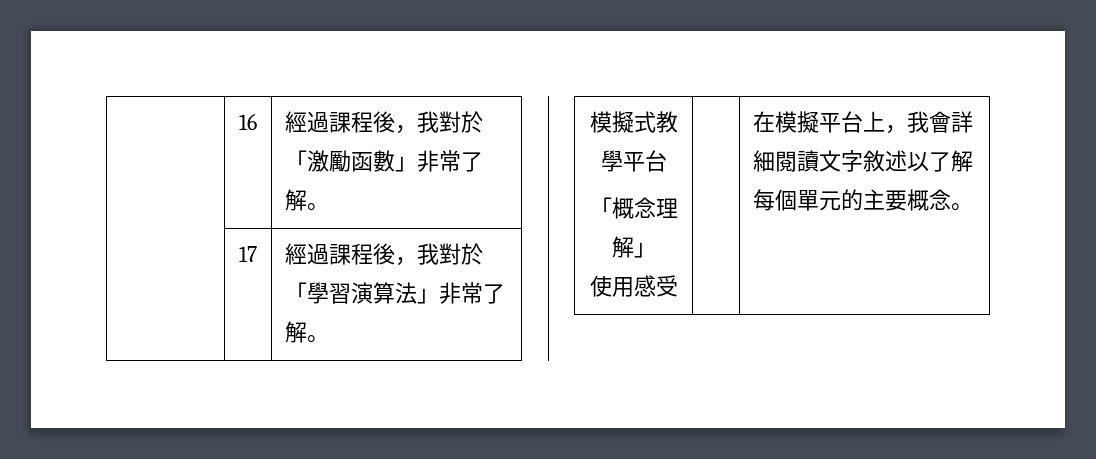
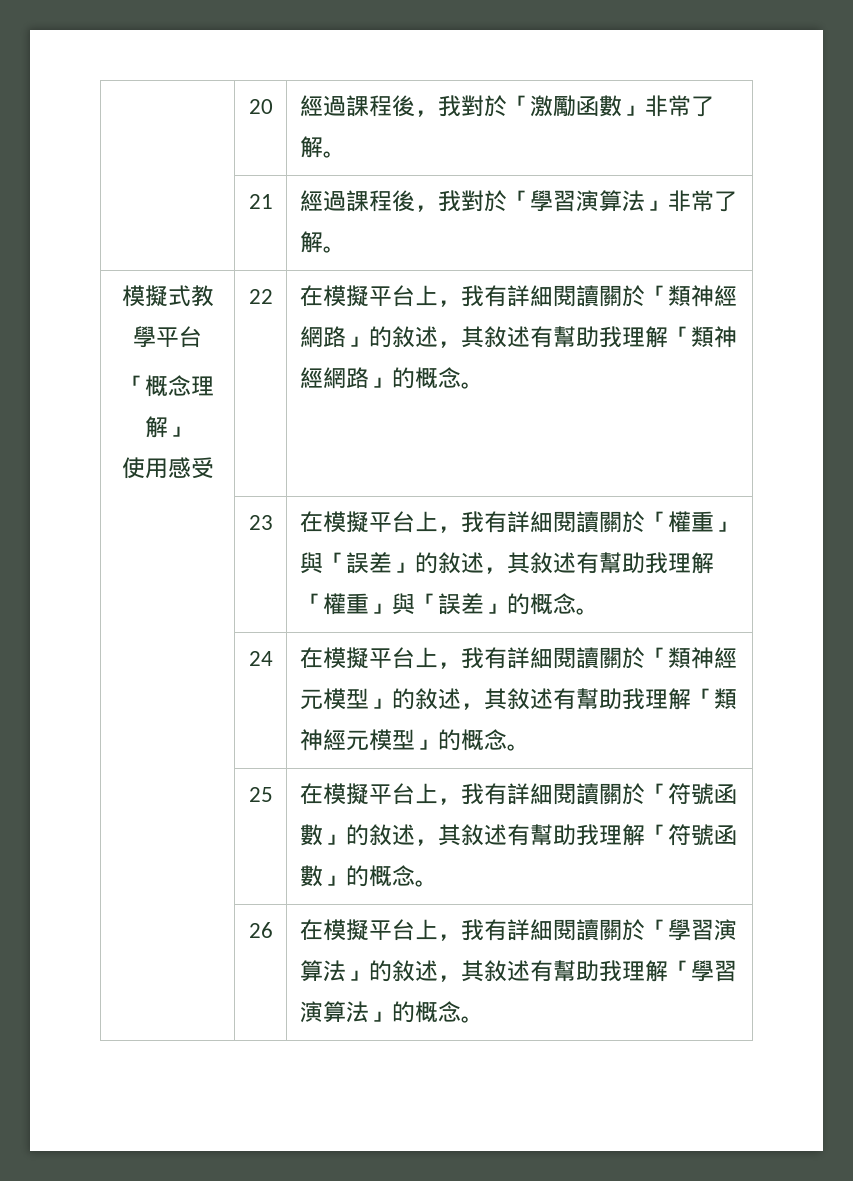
- | 16 | 經過課程後，我對於「激勵函數」非常了解。
+ | 20 | 經過課程後，我對於「激勵函數」非常了解。
- | 17 | 經過課程後，我對於「學習演算法」非常了解。
+ | 21 | 經過課程後，我對於「學習演算法」非常了解。
  模擬式教學平台
  「概念理解」
- 使用感受 | | 在模擬平台上，我會詳細閱讀文字敘述以了解每個單元的主要概念。
+ 使用感受 | 22 | 在模擬平台上，我有詳細閱讀關於「類神經網路」的敘述，其敘述有幫助我理解「類神經網路」的概念。
+ | 23 | 在模擬平台上，我有詳細閱讀關於「權重」與「誤差」的敘述，其敘述有幫助我理解「權重」與「誤差」的概念。
+ | 24 | 在模擬平台上，我有詳細閱讀關於「類神經元模型」的敘述，其敘述有幫助我理解「類神經元模型」的概念。
+ | 25 | 在模擬平台上，我有詳細閱讀關於「符號函數」的敘述，其敘述有幫助我理解「符號函數」的概念。
+ | 26 | 在模擬平台上，我有詳細閱讀關於「學習演算法」的敘述，其敘述有幫助我理解「學習演算法」的概念。

